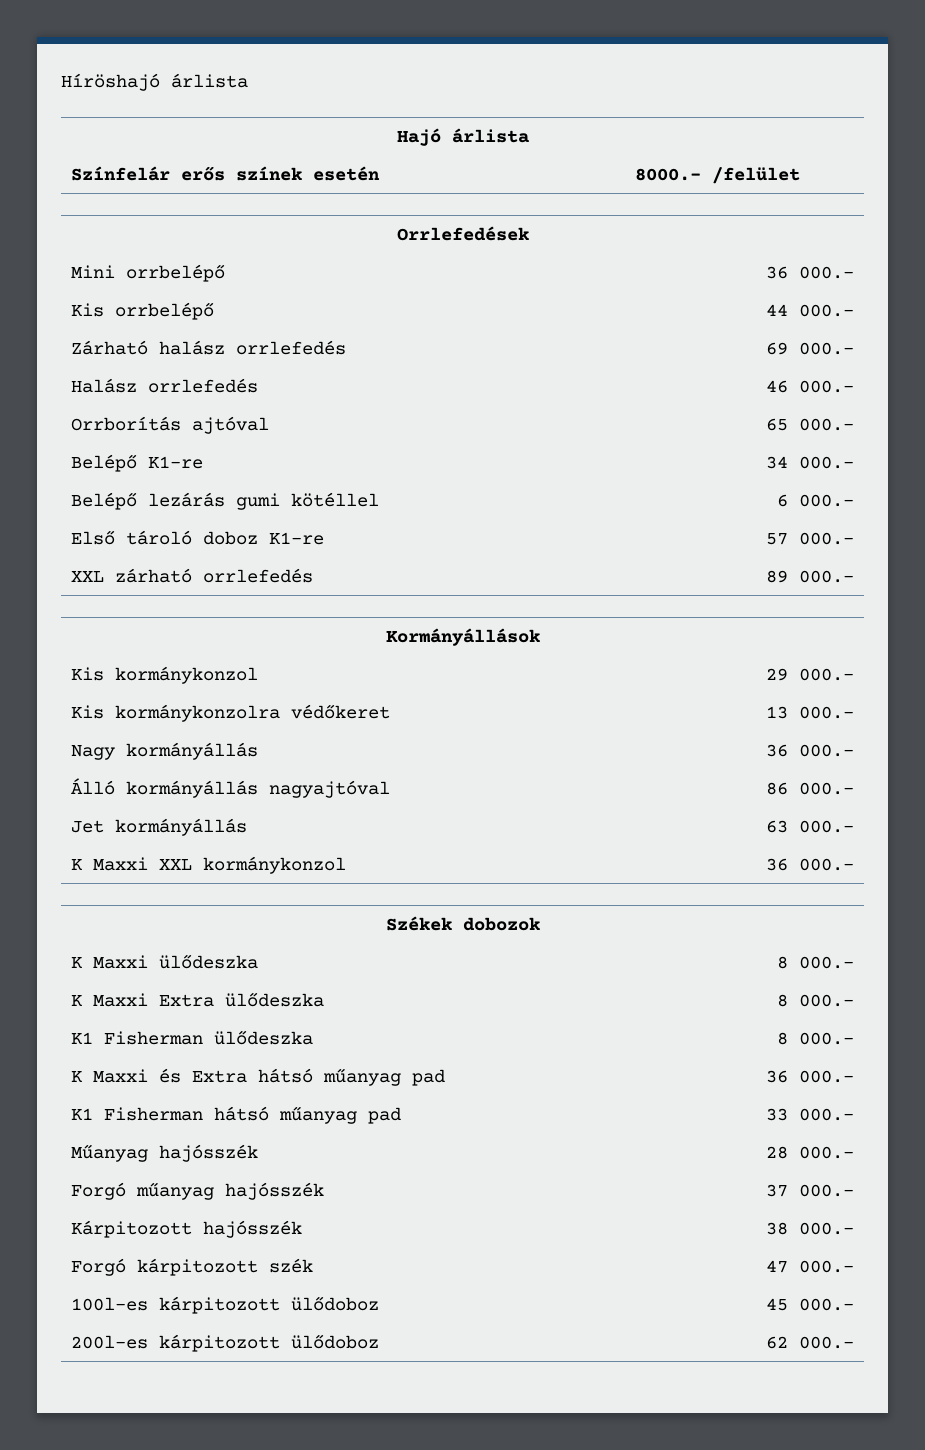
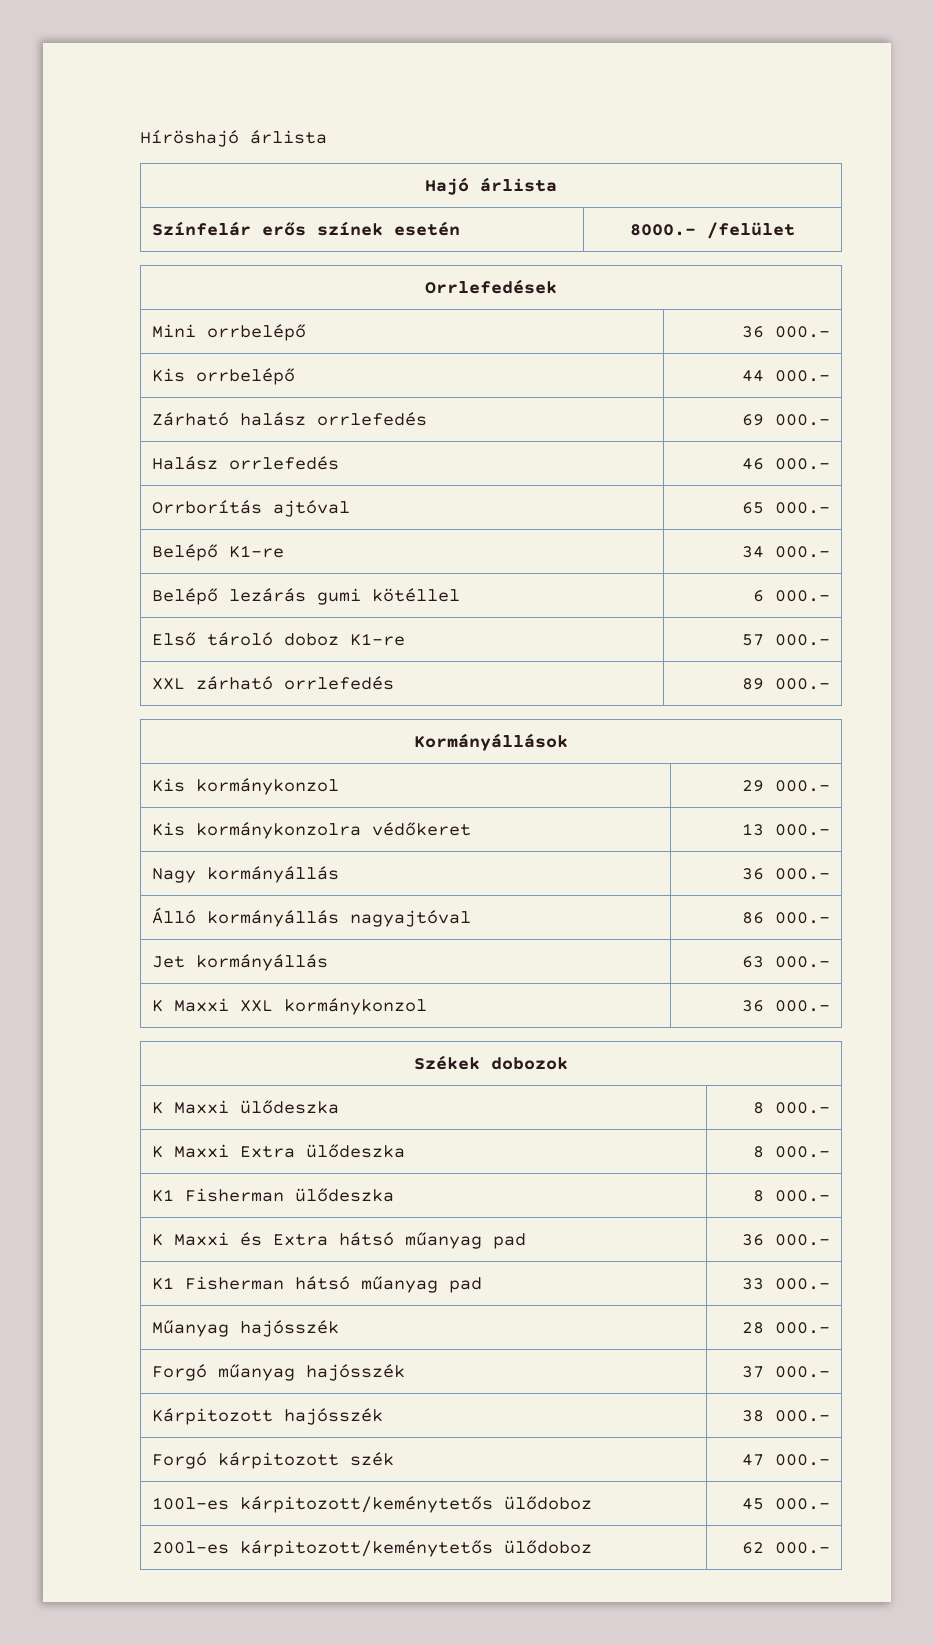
- 100l-es kárpitozott ülődoboz | 45 000.-
+ 100l-es kárpitozott/keménytetős ülődoboz | 45 000.-
- 200l-es kárpitozott ülődoboz | 62 000.-
+ 200l-es kárpitozott/keménytetős ülődoboz | 62 000.-

